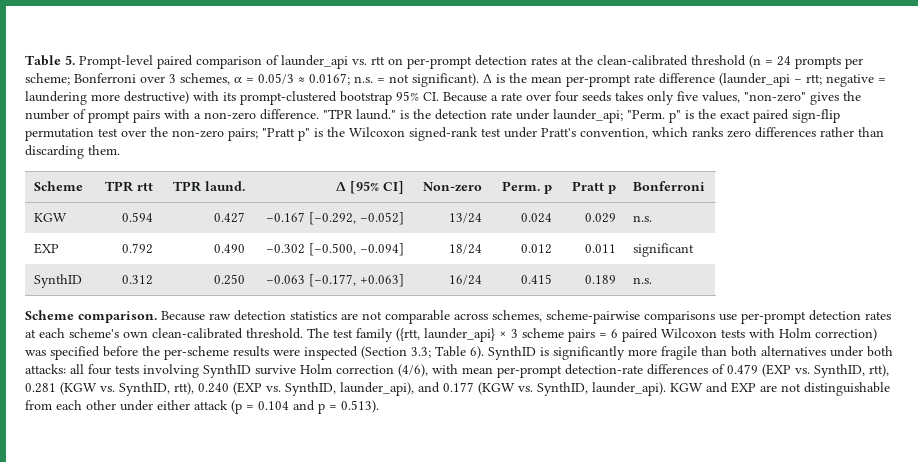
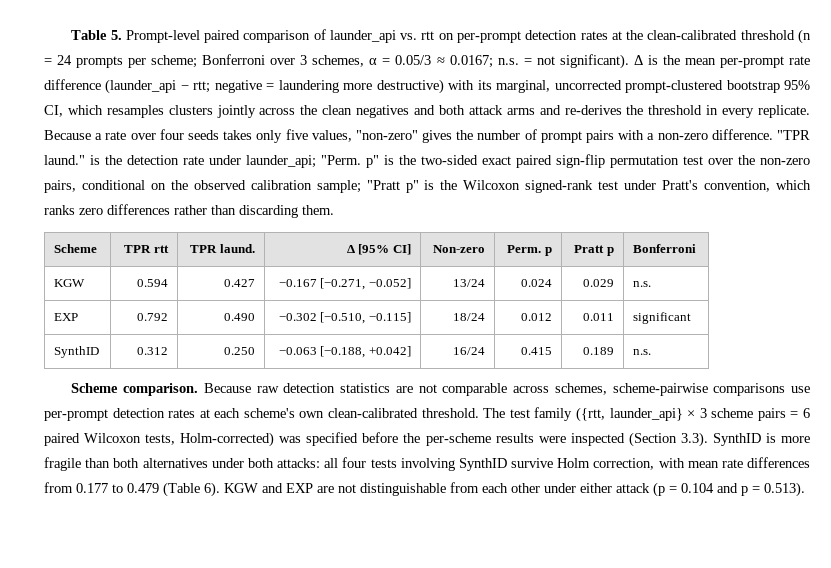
- Δ is the mean per-prompt rate difference (launder_api − rtt; negative = laundering more destructive) with its prompt-clustered bootstrap 95% CI. Because a rate over four seeds takes only five values, "non-zero" gives the number of prompt pairs with a non-zero difference.
+ Δ is the mean per-prompt rate difference (launder_api − rtt; negative = laundering more destructive) with its marginal, uncorrected prompt-clustered bootstrap 95% CI, which resamples clusters jointly across the clean negatives and both attack arms and re-derives the threshold in every replicate. Because a rate over four seeds takes only five values, "non-zero" gives the number of prompt pairs with a non-zero difference.
- "TPR laund." is the detection rate under launder_api; "Perm. p" is the exact paired sign-flip permutation test over the non-zero pairs; "Pratt p" is the Wilcoxon signed-rank test under Pratt's convention, which ranks zero differences rather than discarding them.
+ "TPR laund." is the detection rate under launder_api; "Perm. p" is the two-sided exact paired sign-flip permutation test over the non-zero pairs, conditional on the observed calibration sample; "Pratt p" is the Wilcoxon signed-rank test under Pratt's convention, which ranks zero differences rather than discarding them.
- KGW | 0.594 | 0.427 | −0.167 [−0.292, −0.052] | 13/24 | 0.024 | 0.029 | n.s.
+ KGW | 0.594 | 0.427 | −0.167 [−0.271, −0.052] | 13/24 | 0.024 | 0.029 | n.s.
- EXP | 0.792 | 0.490 | −0.302 [−0.500, −0.094] | 18/24 | 0.012 | 0.011 | significant
+ EXP | 0.792 | 0.490 | −0.302 [−0.510, −0.115] | 18/24 | 0.012 | 0.011 | significant
- SynthID | 0.312 | 0.250 | −0.063 [−0.177, +0.063] | 16/24 | 0.415 | 0.189 | n.s.
+ SynthID | 0.312 | 0.250 | −0.063 [−0.188, +0.042] | 16/24 | 0.415 | 0.189 | n.s.
- The test family ({rtt, launder_api} × 3 scheme pairs = 6 paired Wilcoxon tests with Holm correction) was specified before the per-scheme results were inspected (Section 3.3; Table 6). SynthID is significantly more fragile than both alternatives under both attacks: all four tests involving SynthID survive Holm correction (4/6), with mean per-prompt detection-rate differences of 0.479 (EXP vs. SynthID, rtt), 0.281 (KGW vs. SynthID, rtt), 0.240 (EXP vs. SynthID, launder_api), and 0.177 (KGW vs. SynthID, launder_api).
+ The test family ({rtt, launder_api} × 3 scheme pairs = 6 paired Wilcoxon tests, Holm-corrected) was specified before the per-scheme results were inspected (Section 3.3). SynthID is more fragile than both alternatives under both attacks: all four tests involving SynthID survive Holm correction, with mean rate differences from 0.177 to 0.479 (Table 6).

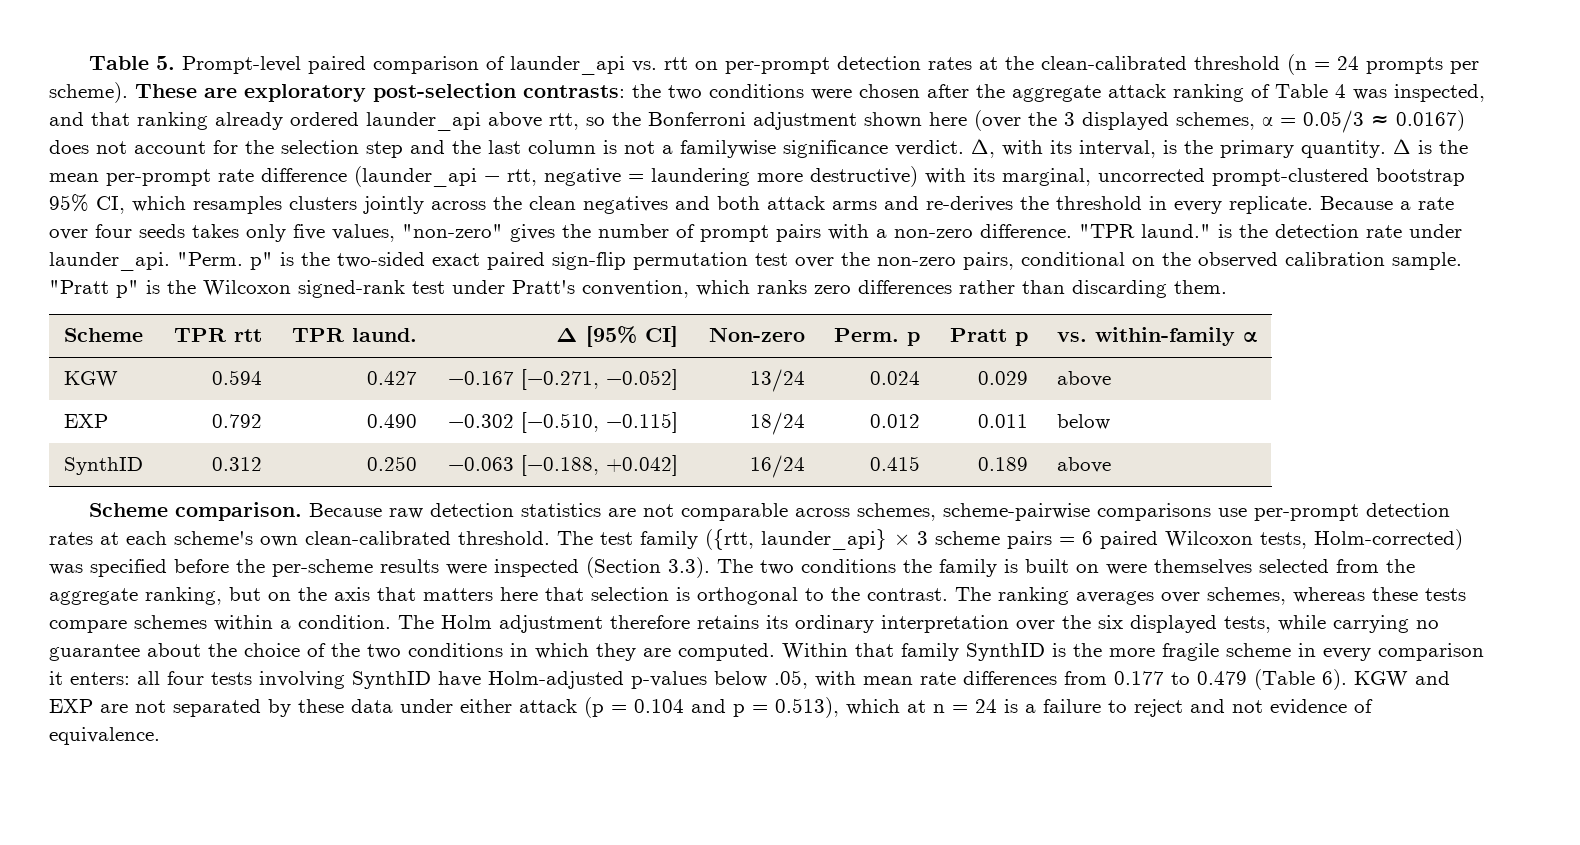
- Table 5. Prompt-level paired comparison of launder_api vs. rtt on per-prompt detection rates at the clean-calibrated threshold (n = 24 prompts per scheme; Bonferroni over 3 schemes, α = 0.05/3 ≈ 0.0167; n.s. = not significant).
+ Table 5. Prompt-level paired comparison of launder_api vs. rtt on per-prompt detection rates at the clean-calibrated threshold (n = 24 prompts per scheme). These are exploratory post-selection contrasts: the two conditions were chosen after the aggregate attack ranking of Table 4 was inspected, and that ranking already ordered launder_api above rtt, so the Bonferroni adjustment shown here (over the 3 displayed schemes, α = 0.05/3 ≈ 0.0167) does not account for the selection step and the last column is not a familywise significance verdict. Δ, with its interval, is the primary quantity.
- Δ is the mean per-prompt rate difference (launder_api − rtt; negative = laundering more destructive) with its marginal, uncorrected prompt-clustered bootstrap 95% CI, which resamples clusters jointly across the clean negatives and both attack arms and re-derives the threshold in every replicate.
+ Δ is the mean per-prompt rate difference (launder_api − rtt, negative = laundering more destructive) with its marginal, uncorrected prompt-clustered bootstrap 95% CI, which resamples clusters jointly across the clean negatives and both attack arms and re-derives the threshold in every replicate.
- "TPR laund." is the detection rate under launder_api; "Perm. p" is the two-sided exact paired sign-flip permutation test over the non-zero pairs, conditional on the observed calibration sample; "Pratt p" is the Wilcoxon signed-rank test under Pratt's convention, which ranks zero differences rather than discarding them.
+ "TPR laund." is the detection rate under launder_api. "Perm. p" is the two-sided exact paired sign-flip permutation test over the non-zero pairs, conditional on the observed calibration sample. "Pratt p" is the Wilcoxon signed-rank test under Pratt's convention, which ranks zero differences rather than discarding them.
- Scheme | TPR rtt | TPR laund. | Δ [95% CI] | Non-zero | Perm. p | Pratt p | Bonferroni
+ Scheme | TPR rtt | TPR laund. | Δ [95% CI] | Non-zero | Perm. p | Pratt p | vs. within-family α
- KGW | 0.594 | 0.427 | −0.167 [−0.271, −0.052] | 13/24 | 0.024 | 0.029 | n.s.
+ KGW | 0.594 | 0.427 | −0.167 [−0.271, −0.052] | 13/24 | 0.024 | 0.029 | above
- EXP | 0.792 | 0.490 | −0.302 [−0.510, −0.115] | 18/24 | 0.012 | 0.011 | significant
+ EXP | 0.792 | 0.490 | −0.302 [−0.510, −0.115] | 18/24 | 0.012 | 0.011 | below
- SynthID | 0.312 | 0.250 | −0.063 [−0.188, +0.042] | 16/24 | 0.415 | 0.189 | n.s.
+ SynthID | 0.312 | 0.250 | −0.063 [−0.188, +0.042] | 16/24 | 0.415 | 0.189 | above
- The test family ({rtt, launder_api} × 3 scheme pairs = 6 paired Wilcoxon tests, Holm-corrected) was specified before the per-scheme results were inspected (Section 3.3). SynthID is more fragile than both alternatives under both attacks: all four tests involving SynthID survive Holm correction, with mean rate differences from 0.177 to 0.479 (Table 6).
+ The test family ({rtt, launder_api} × 3 scheme pairs = 6 paired Wilcoxon tests, Holm-corrected) was specified before the per-scheme results were inspected (Section 3.3). The two conditions the family is built on were themselves selected from the aggregate ranking, but on the axis that matters here that selection is orthogonal to the contrast. The ranking averages over schemes, whereas these tests compare schemes within a condition. The Holm adjustment therefore retains its ordinary interpretation over the six displayed tests, while carrying no guarantee about the choice of the two conditions in which they are computed. Within that family SynthID is the more fragile scheme in every comparison it enters: all four tests involving SynthID have Holm-adjusted p-values below .05, with mean rate differences from 0.177 to 0.479 (Table 6).
- KGW and EXP are not distinguishable from each other under either attack (p = 0.104 and p = 0.513).
+ KGW and EXP are not separated by these data under either attack (p = 0.104 and p = 0.513), which at n = 24 is a failure to reject and not evidence of equivalence.

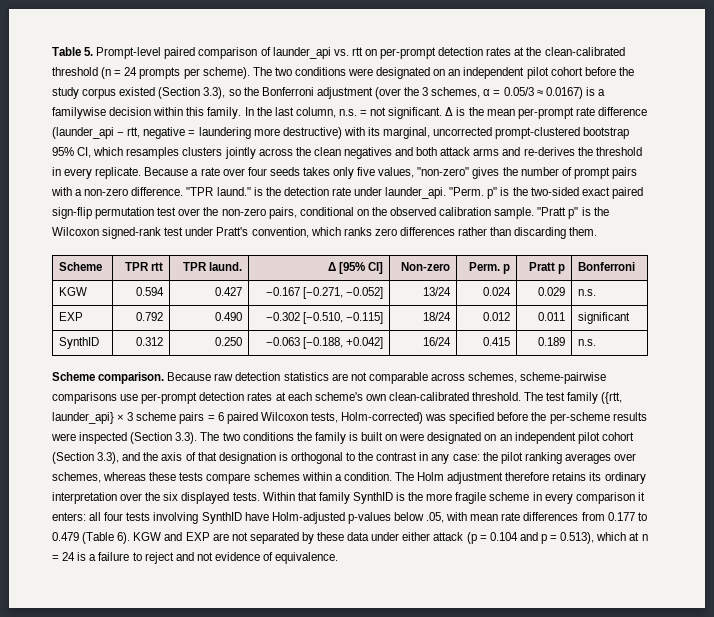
- These are exploratory post-selection contrasts: the two conditions were chosen after the aggregate attack ranking of Table 4 was inspected, and that ranking already ordered launder_api above rtt, so the Bonferroni adjustment shown here (over the 3 displayed schemes, α = 0.05/3 ≈ 0.0167) does not account for the selection step and the last column is not a familywise significance verdict. Δ, with its interval, is the primary quantity.
+ The two conditions were designated on an independent pilot cohort before the study corpus existed (Section 3.3), so the Bonferroni adjustment (over the 3 schemes, α = 0.05/3 ≈ 0.0167) is a familywise decision within this family. In the last column, n.s. = not significant.
- Scheme | TPR rtt | TPR laund. | Δ [95% CI] | Non-zero | Perm. p | Pratt p | vs. within-family α
+ Scheme | TPR rtt | TPR laund. | Δ [95% CI] | Non-zero | Perm. p | Pratt p | Bonferroni
- KGW | 0.594 | 0.427 | −0.167 [−0.271, −0.052] | 13/24 | 0.024 | 0.029 | above
+ KGW | 0.594 | 0.427 | −0.167 [−0.271, −0.052] | 13/24 | 0.024 | 0.029 | n.s.
- EXP | 0.792 | 0.490 | −0.302 [−0.510, −0.115] | 18/24 | 0.012 | 0.011 | below
+ EXP | 0.792 | 0.490 | −0.302 [−0.510, −0.115] | 18/24 | 0.012 | 0.011 | significant
- SynthID | 0.312 | 0.250 | −0.063 [−0.188, +0.042] | 16/24 | 0.415 | 0.189 | above
+ SynthID | 0.312 | 0.250 | −0.063 [−0.188, +0.042] | 16/24 | 0.415 | 0.189 | n.s.
- The test family ({rtt, launder_api} × 3 scheme pairs = 6 paired Wilcoxon tests, Holm-corrected) was specified before the per-scheme results were inspected (Section 3.3). The two conditions the family is built on were themselves selected from the aggregate ranking, but on the axis that matters here that selection is orthogonal to the contrast. The ranking averages over schemes, whereas these tests compare schemes within a condition.
+ The test family ({rtt, launder_api} × 3 scheme pairs = 6 paired Wilcoxon tests, Holm-corrected) was specified before the per-scheme results were inspected (Section 3.3). The two conditions the family is built on were designated on an independent pilot cohort (Section 3.3), and the axis of that designation is orthogonal to the contrast in any case: the pilot ranking averages over schemes, whereas these tests compare schemes within a condition.
- The Holm adjustment therefore retains its ordinary interpretation over the six displayed tests, while carrying no guarantee about the choice of the two conditions in which they are computed.
+ The Holm adjustment therefore retains its ordinary interpretation over the six displayed tests.

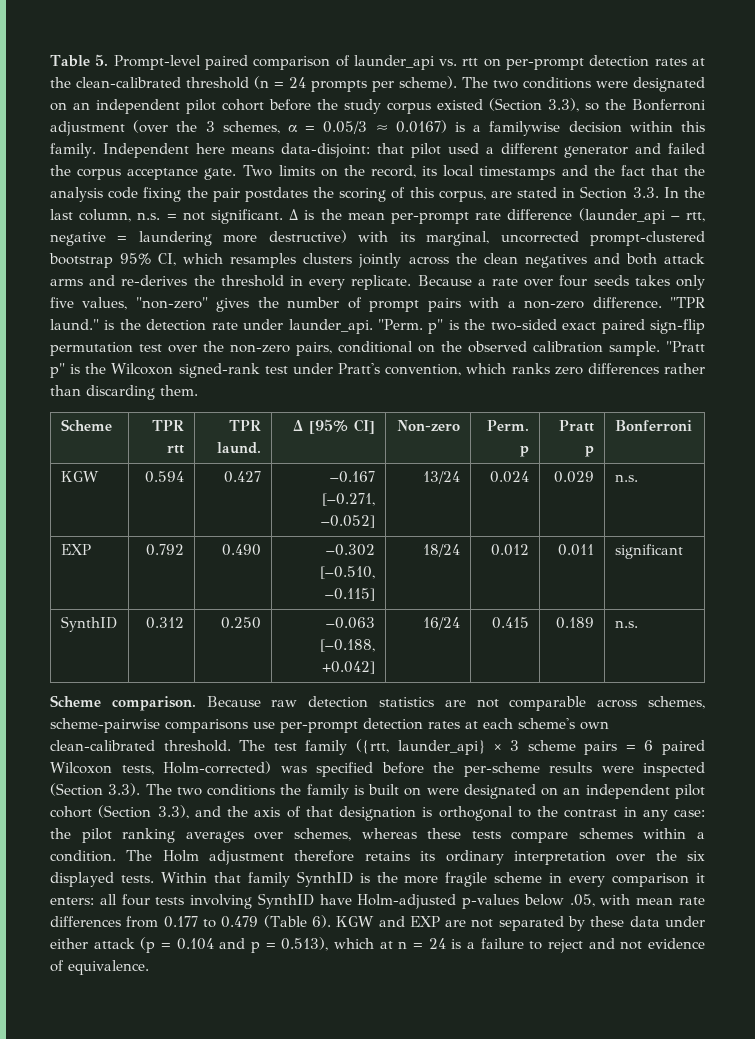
- In the last column, n.s. = not significant.
+ Independent here means data-disjoint: that pilot used a different generator and failed the corpus acceptance gate. Two limits on the record, its local timestamps and the fact that the analysis code fixing the pair postdates the scoring of this corpus, are stated in Section 3.3. In the last column, n.s. = not significant.

